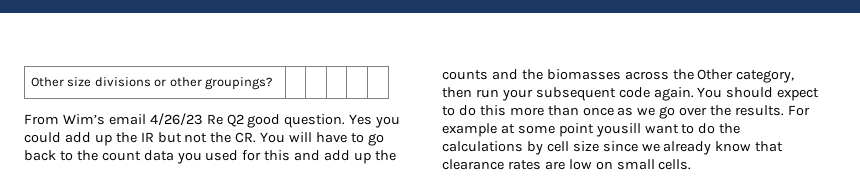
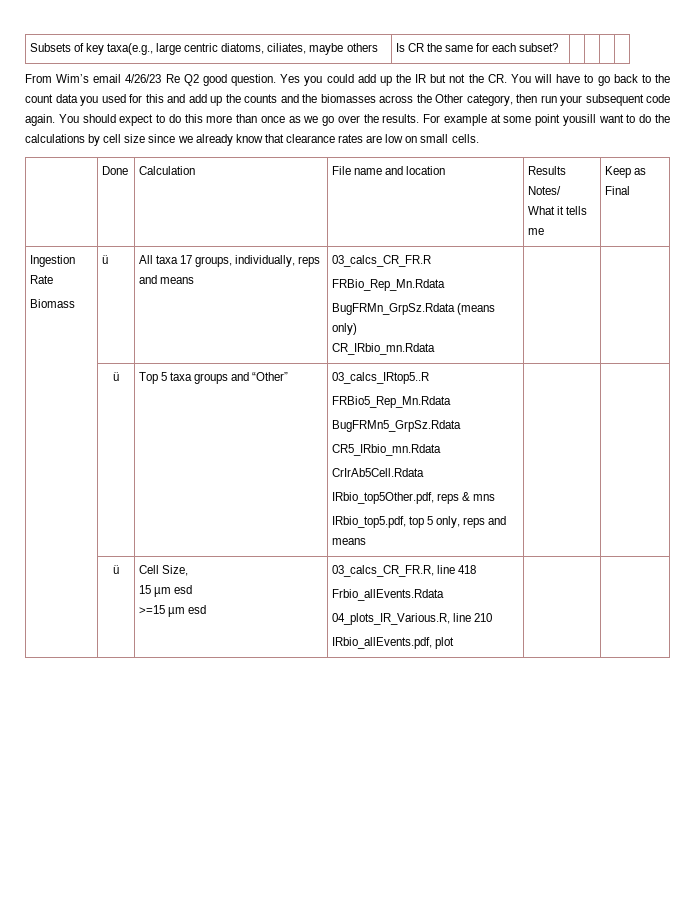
- Other size divisions or other groupings? | | | | |
+ Subsets of key taxa(e.g., large centric diatoms, ciliates, maybe others | Is CR the same for each subset? | | | |
+ | Done | Calculation | File name and location | Results Notes/
+ What it tells me | Keep as Final
+ Ingestion Rate
+ Biomass | ü | All taxa 17 groups, individually, reps and means | 03_calcs_CR_FR.R
+ FRBio_Rep_Mn.Rdata
+ BugFRMn_GrpSz.Rdata (means only)
+ CR_IRbio_mn.Rdata | |
+ | ü | Top 5 taxa groups and “Other” | 03_calcs_IRtop5..R
+ FRBio5_Rep_Mn.Rdata
+ BugFRMn5_GrpSz.Rdata
+ CR5_IRbio_mn.Rdata
+ CrIrAb5Cell.Rdata
+ IRbio_top5Other.pdf, reps & mns
+ IRbio_top5.pdf, top 5 only, reps and means | |
+ | ü | Cell Size,
+ 15 µm esd
+ >=15 µm esd | 03_calcs_CR_FR.R, line 418
+ Frbio_allEvents.Rdata
+ 04_plots_IR_Various.R, line 210
+ IRbio_allEvents.pdf, plot | |

